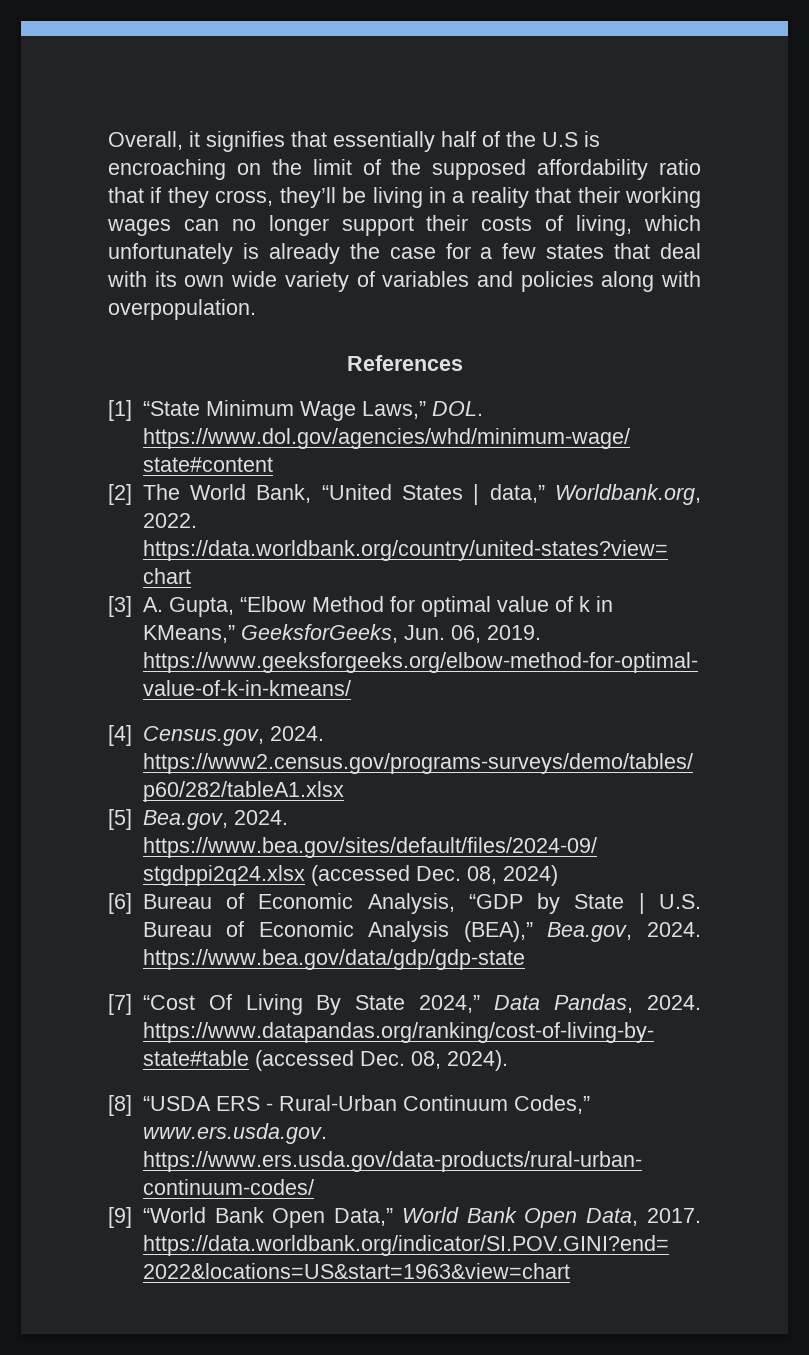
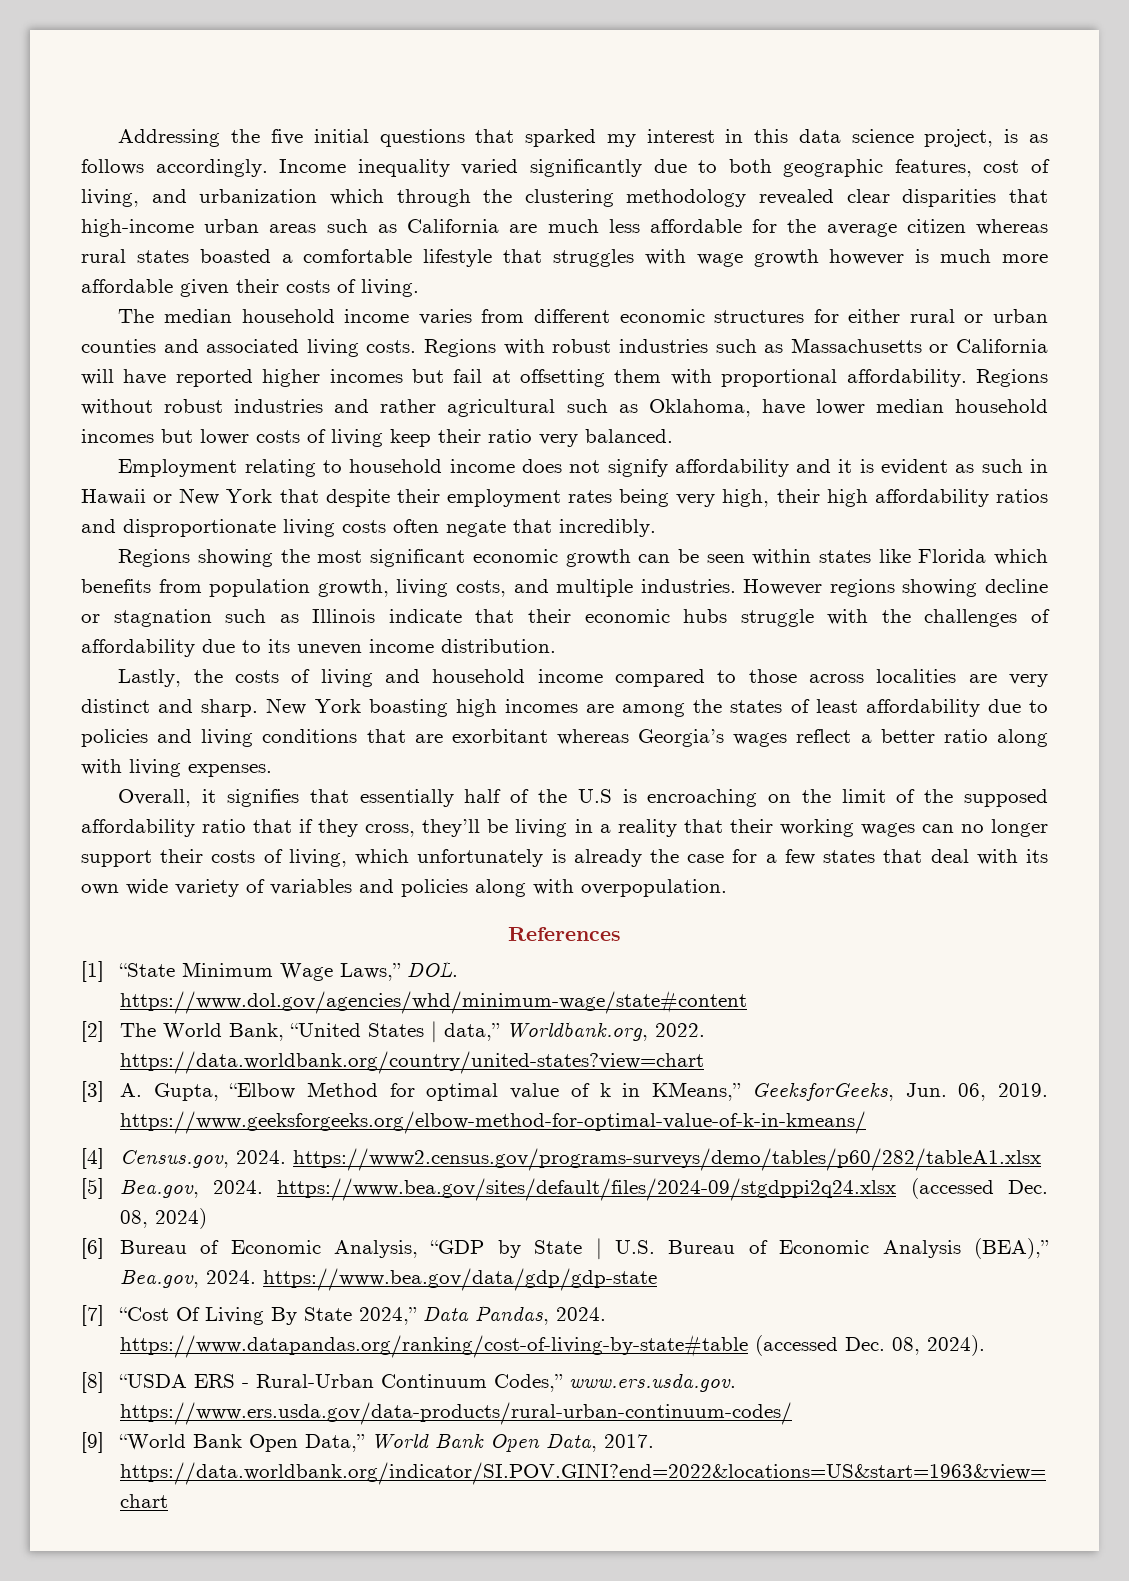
+ Addressing the five initial questions that sparked my interest in this data science project, is as follows accordingly. Income inequality varied significantly due to both geographic features, cost of living, and urbanization which through the clustering methodology revealed clear disparities that high-income urban areas such as California are much less affordable for the average citizen whereas rural states boasted a comfortable lifestyle that struggles with wage growth however is much more affordable given their costs of living.
+ The median household income varies from different economic structures for either rural or urban counties and associated living costs. Regions with robust industries such as Massachusetts or California will have reported higher incomes but fail at offsetting them with proportional affordability. Regions without robust industries and rather agricultural such as Oklahoma, have lower median household incomes but lower costs of living keep their ratio very balanced.
+ Employment relating to household income does not signify affordability and it is evident as such in Hawaii or New York that despite their employment rates being very high, their high affordability ratios and disproportionate living costs often negate that incredibly.
+ Regions showing the most significant economic growth can be seen within states like Florida which benefits from population growth, living costs, and multiple industries. However regions showing decline or stagnation such as Illinois indicate that their economic hubs struggle with the challenges of affordability due to its uneven income distribution.
+ Lastly, the costs of living and household income compared to those across localities are very distinct and sharp. New York boasting high incomes are among the states of least affordability due to policies and living conditions that are exorbitant whereas Georgia’s wages reflect a better ratio along with living expenses.

